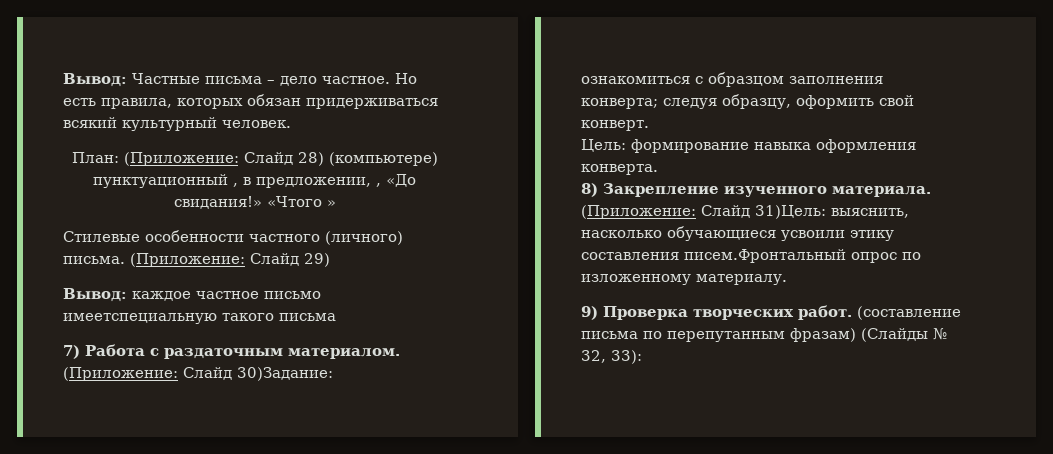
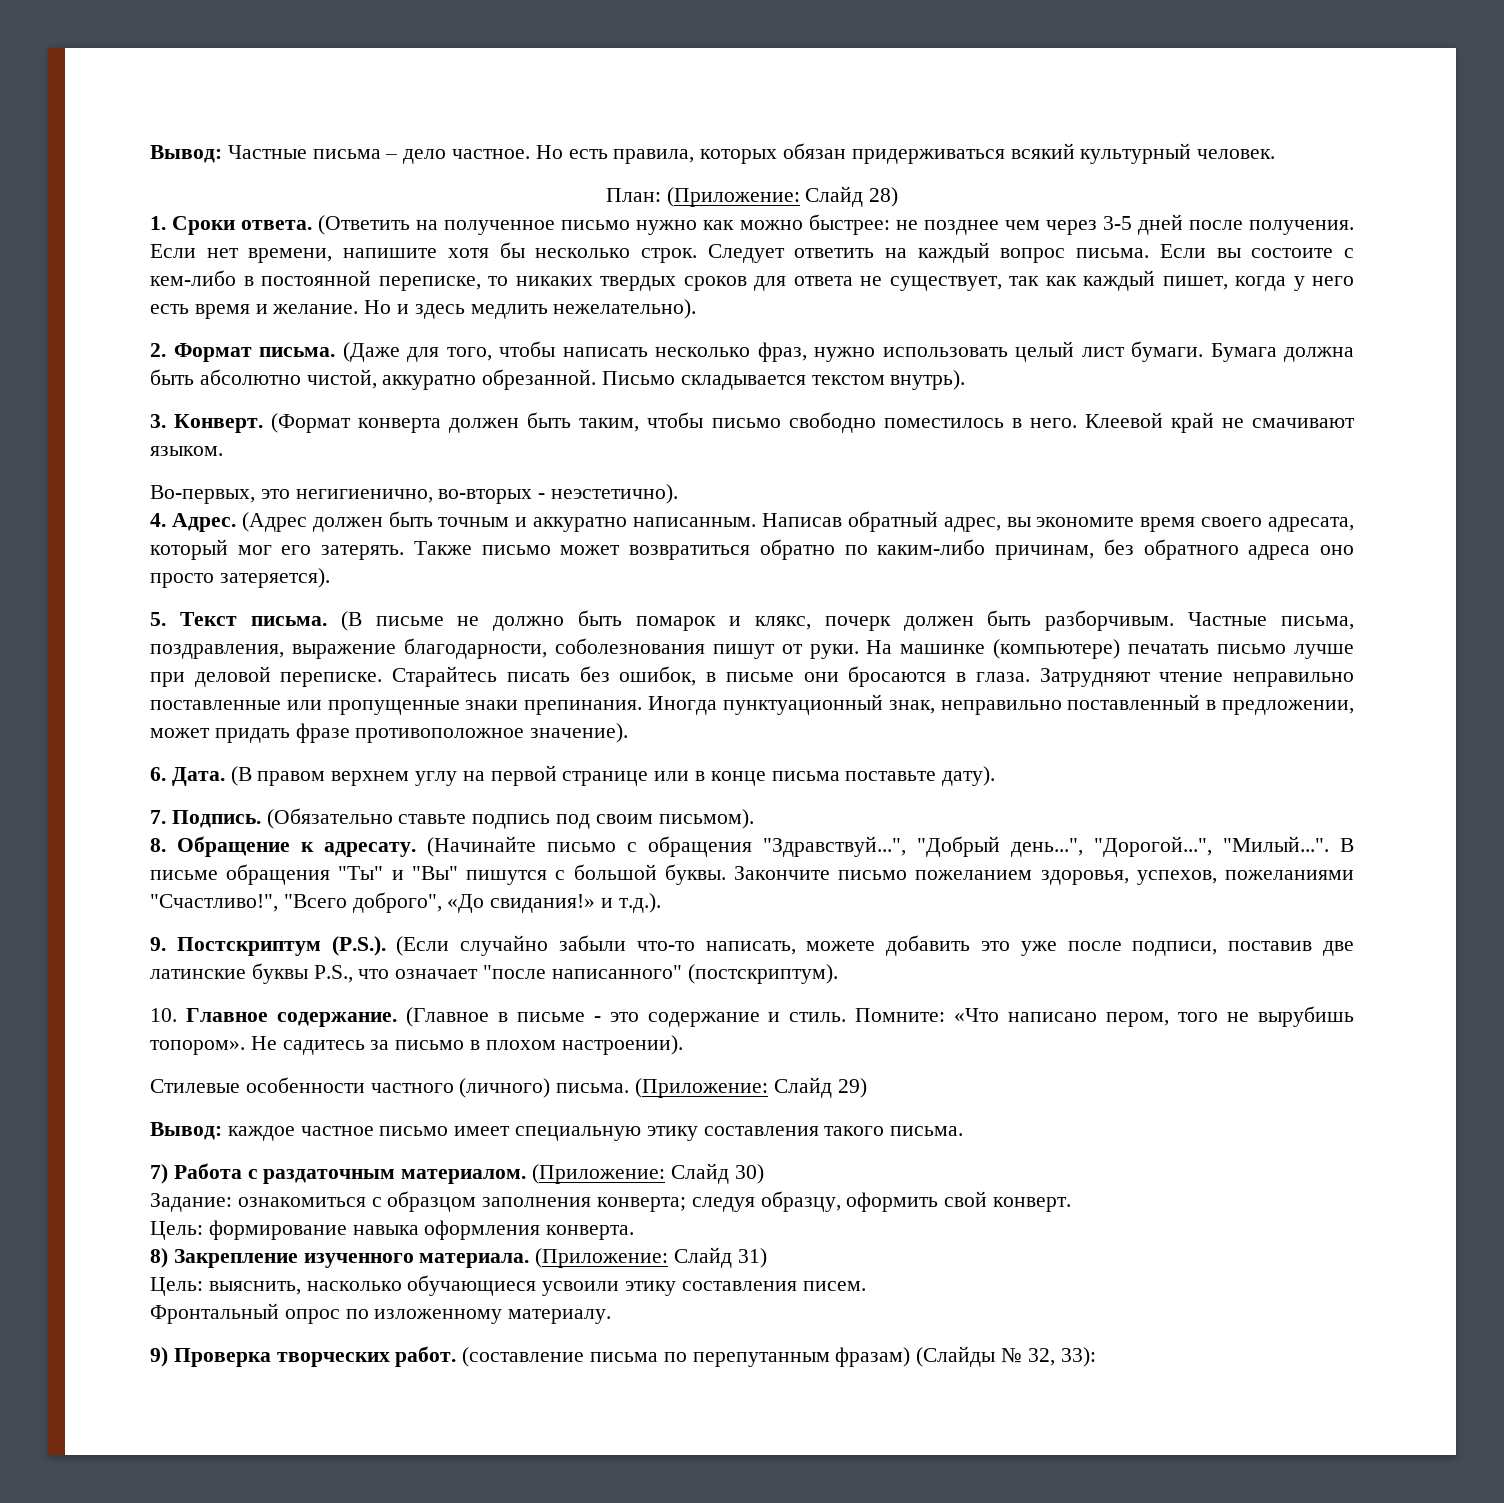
- План: (Приложение: Слайд 28) (компьютере) пунктуационный , в предложении, , «До свидания!» «Чтого »
+ План: (Приложение: Слайд 28)
+ 1. Сроки ответа. (Ответить на полученное письмо нужно как можно быстрее: не позднее чем через 3-5 дней после получения. Если нет времени, напишите хотя бы несколько строк. Следует ответить на каждый вопрос письма. Если вы состоите с кем-либо в постоянной переписке, то никаких твердых сроков для ответа не существует, так как каждый пишет, когда у него есть время и желание. Но и здесь медлить нежелательно).
+ 2. Формат письма. (Даже для того, чтобы написать несколько фраз, нужно использовать целый лист бумаги. Бумага должна быть абсолютно чистой, аккуратно обрезанной. Письмо складывается текстом внутрь).
+ 3. Конверт. (Формат конверта должен быть таким, чтобы письмо свободно поместилось в него. Клеевой край не смачивают языком.
+ Во-первых, это негигиенично, во-вторых - неэстетично).
+ 4. Адрес. (Адрес должен быть точным и аккуратно написанным. Написав обратный адрес, вы экономите время своего адресата, который мог его затерять. Также письмо может возвратиться обратно по каким-либо причинам, без обратного адреса оно просто затеряется).
+ 5. Текст письма. (В письме не должно быть помарок и клякс, почерк должен быть разборчивым. Частные письма, поздравления, выражение благодарности, соболезнования пишут от руки. На машинке (компьютере) печатать письмо лучше при деловой переписке. Старайтесь писать без ошибок, в письме они бросаются в глаза. Затрудняют чтение неправильно поставленные или пропущенные знаки препинания. Иногда пунктуационный знак, неправильно поставленный в предложении, может придать фразе противоположное значение).
+ 6. Дата. (В правом верхнем углу на первой странице или в конце письма поставьте дату).
+ 7. Подпись. (Обязательно ставьте подпись под своим письмом).
+ 8. Обращение к адресату. (Начинайте письмо с обращения "Здравствуй...", "Добрый день...", "Дорогой...", "Милый...". В письме обращения "Ты" и "Вы" пишутся с большой буквы. Закончите письмо пожеланием здоровья, успехов, пожеланиями "Счастливо!", "Всего доброго", «До свидания!» и т.д.).
+ 9. Постскриптум (P.S.). (Если случайно забыли что-то написать, можете добавить это уже после подписи, поставив две латинские буквы P.S., что означает "после написанного" (постскриптум).
+ 10. Главное содержание. (Главное в письме - это содержание и стиль. Помните: «Что написано пером, того не вырубишь топором». Не садитесь за письмо в плохом настроении).
- Вывод: каждое частное письмо имеетспециальную такого письма
+ Вывод: каждое частное письмо имеет специальную этику составления такого письма.
- (Приложение: Слайд 30)Задание: ознакомиться с образцом заполнения конверта; следуя образцу, оформить свой конверт.
+ (Приложение: Слайд 30)
+ Задание: ознакомиться с образцом заполнения конверта; следуя образцу, оформить свой конверт.
- (Приложение: Слайд 31)Цель: выяснить, насколько обучающиеся усвоили этику составления писем.Фронтальный опрос по изложенному материалу.
+ (Приложение: Слайд 31)
+ Цель: выяснить, насколько обучающиеся усвоили этику составления писем.
+ Фронтальный опрос по изложенному материалу.

